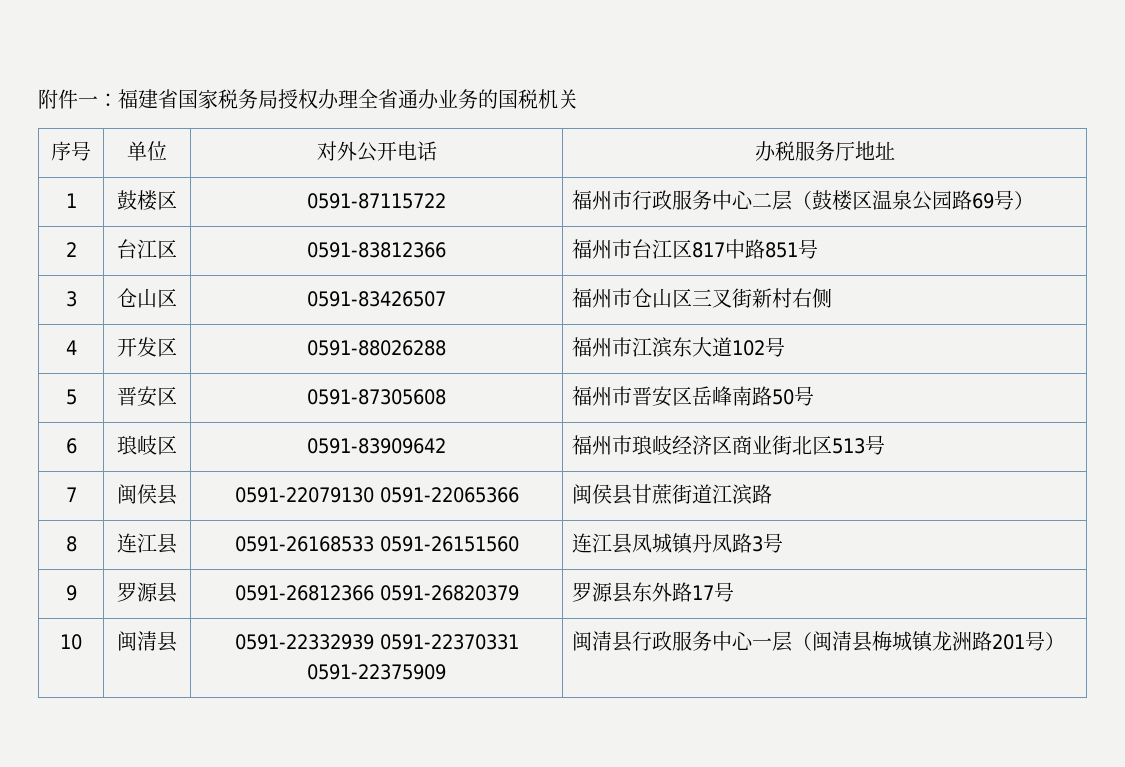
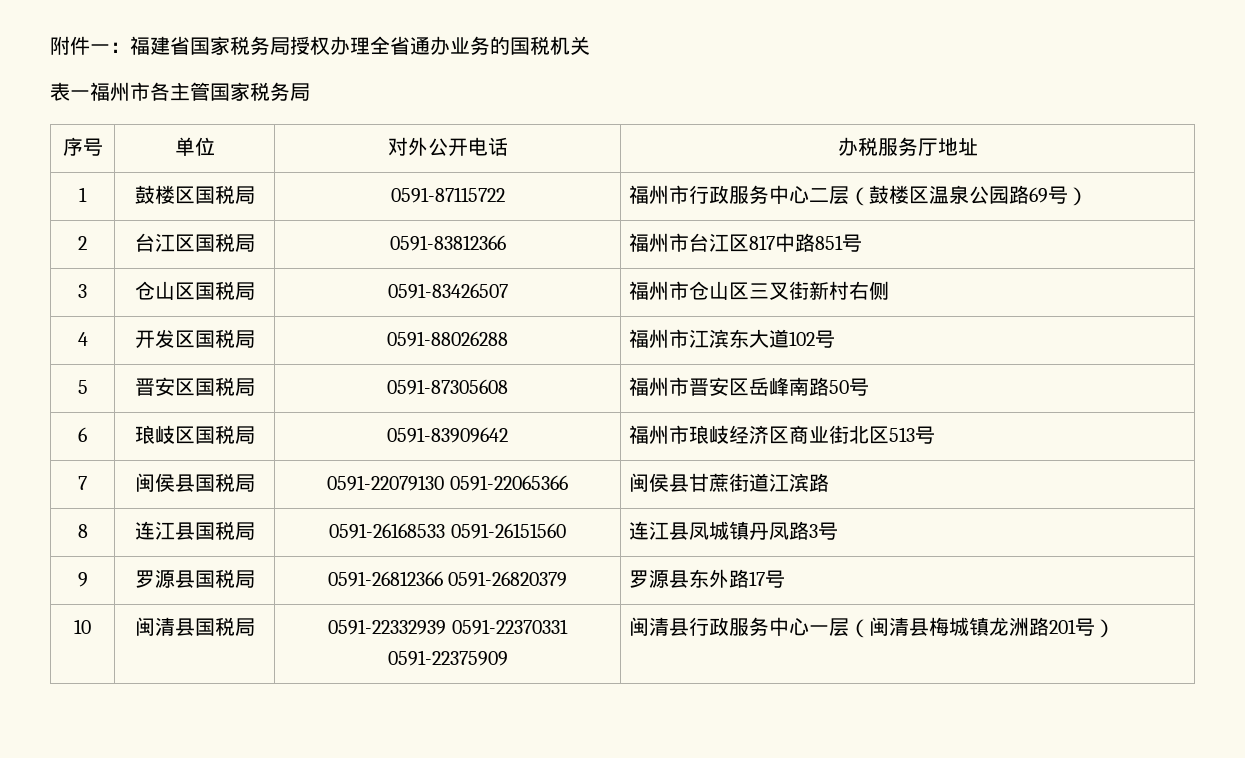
+ 表一福州市各主管国家税务局
- 1 | 鼓楼区 | 0591-87115722 | 福州市行政服务中心二层（鼓楼区温泉公园路69号）
+ 1 | 鼓楼区国税局 | 0591-87115722 | 福州市行政服务中心二层（鼓楼区温泉公园路69号）
- 2 | 台江区 | 0591-83812366 | 福州市台江区817中路851号
+ 2 | 台江区国税局 | 0591-83812366 | 福州市台江区817中路851号
- 3 | 仓山区 | 0591-83426507 | 福州市仓山区三叉街新村右侧
+ 3 | 仓山区国税局 | 0591-83426507 | 福州市仓山区三叉街新村右侧
- 4 | 开发区 | 0591-88026288 | 福州市江滨东大道102号
+ 4 | 开发区国税局 | 0591-88026288 | 福州市江滨东大道102号
- 5 | 晋安区 | 0591-87305608 | 福州市晋安区岳峰南路50号
+ 5 | 晋安区国税局 | 0591-87305608 | 福州市晋安区岳峰南路50号
- 6 | 琅岐区 | 0591-83909642 | 福州市琅岐经济区商业街北区513号
+ 6 | 琅岐区国税局 | 0591-83909642 | 福州市琅岐经济区商业街北区513号
- 7 | 闽侯县 | 0591-22079130 0591-22065366 | 闽侯县甘蔗街道江滨路
+ 7 | 闽侯县国税局 | 0591-22079130 0591-22065366 | 闽侯县甘蔗街道江滨路
- 8 | 连江县 | 0591-26168533 0591-26151560 | 连江县凤城镇丹凤路3号
+ 8 | 连江县国税局 | 0591-26168533 0591-26151560 | 连江县凤城镇丹凤路3号
- 9 | 罗源县 | 0591-26812366 0591-26820379 | 罗源县东外路17号
+ 9 | 罗源县国税局 | 0591-26812366 0591-26820379 | 罗源县东外路17号
- 10 | 闽清县 | 0591-22332939 0591-22370331 0591-22375909 | 闽清县行政服务中心一层（闽清县梅城镇龙洲路201号）
+ 10 | 闽清县国税局 | 0591-22332939 0591-22370331 0591-22375909 | 闽清县行政服务中心一层（闽清县梅城镇龙洲路201号）

